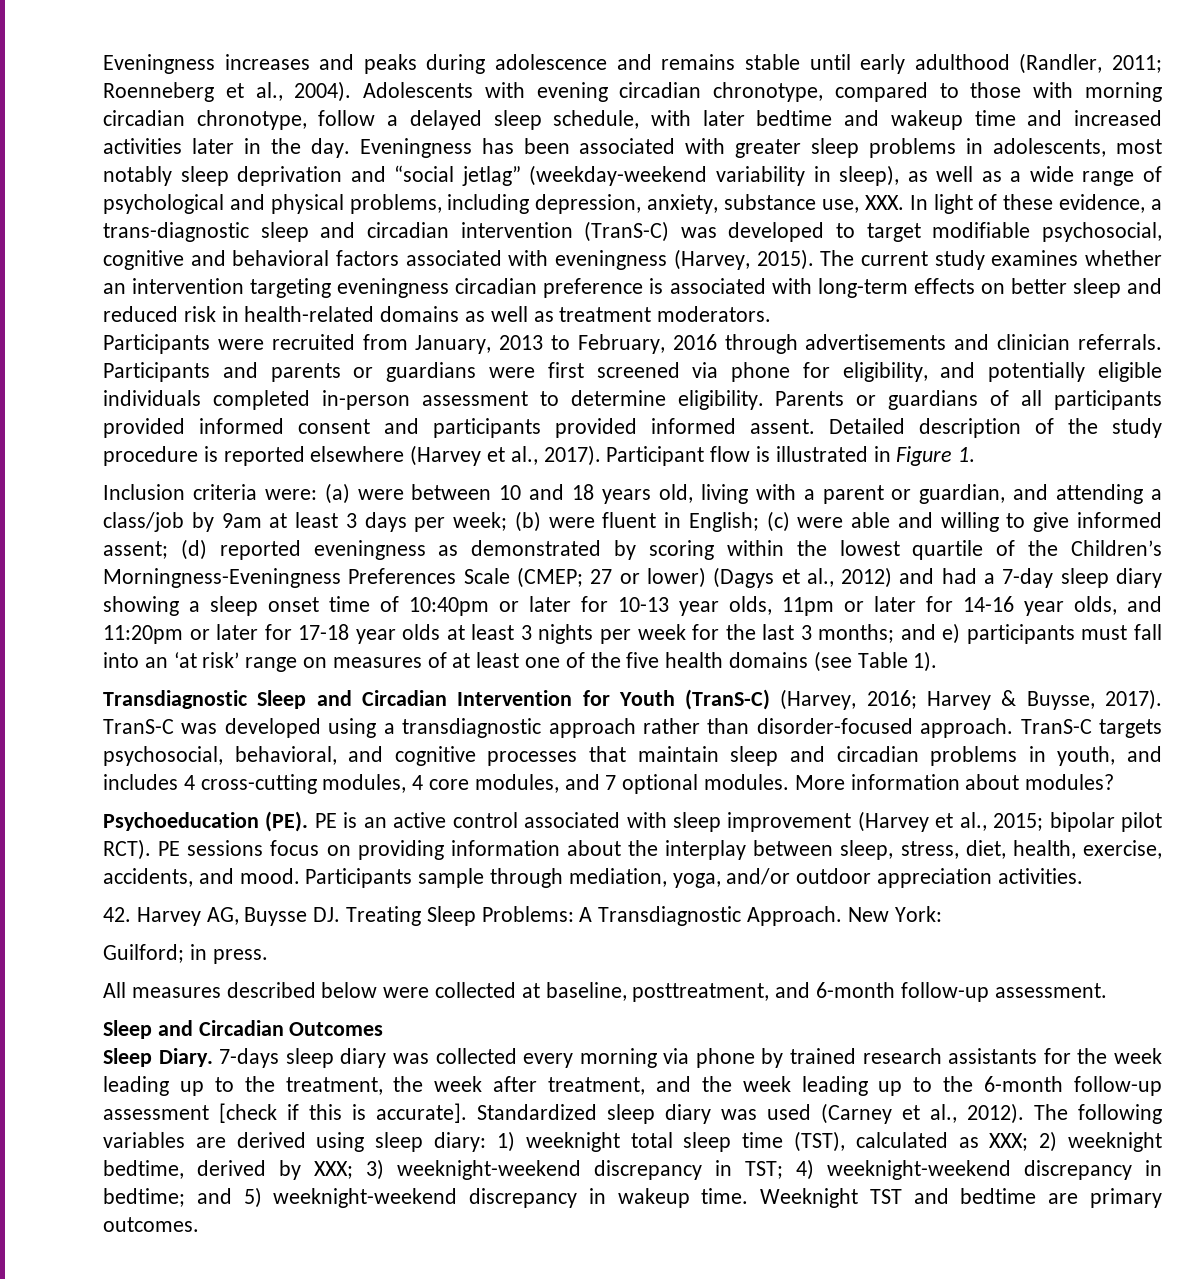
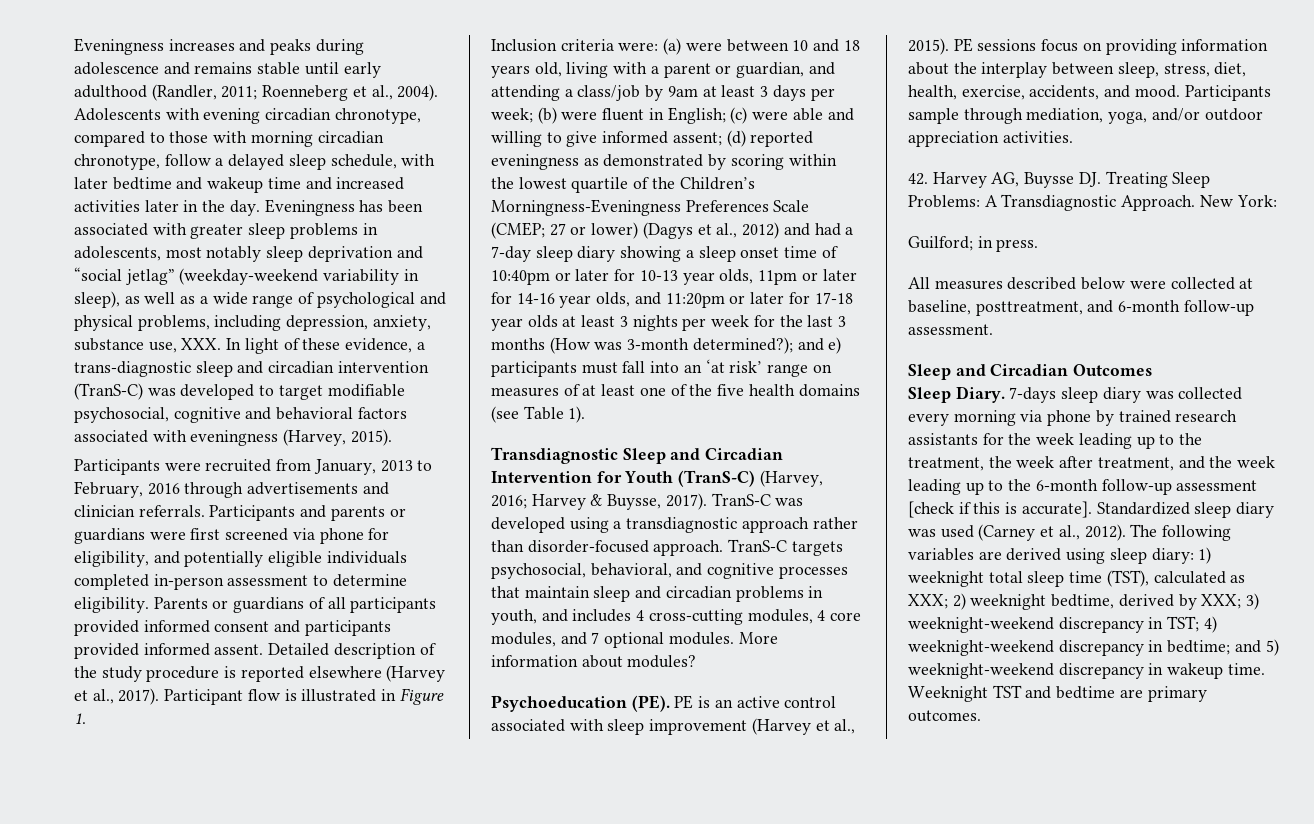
- The current study examines whether an intervention targeting eveningness circadian preference is associated with long-term effects on better sleep and reduced risk in health-related domains as well as treatment moderators.
- 27 or lower) (Dagys et al., 2012) and had a 7-day sleep diary showing a sleep onset time of 10:40pm or later for 10-13 year olds, 11pm or later for 14-16 year olds, and 11:20pm or later for 17-18 year olds at least 3 nights per week for the last 3 months;
+ 27 or lower) (Dagys et al., 2012) and had a 7-day sleep diary showing a sleep onset time of 10:40pm or later for 10-13 year olds, 11pm or later for 14-16 year olds, and 11:20pm or later for 17-18 year olds at least 3 nights per week for the last 3 months (How was 3-month determined?);
- Psychoeducation (PE). PE is an active control associated with sleep improvement (Harvey et al., 2015; bipolar pilot RCT).
+ Psychoeducation (PE). PE is an active control associated with sleep improvement (Harvey et al., 2015).

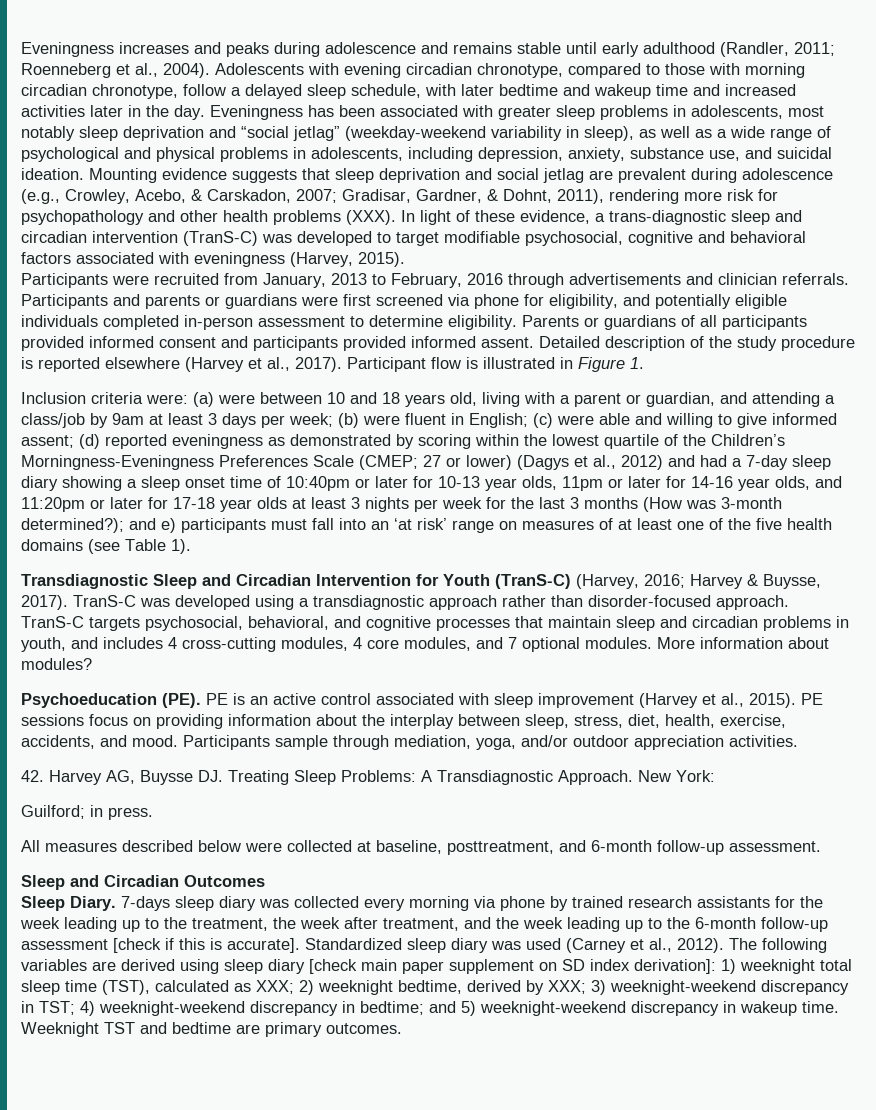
- Eveningness has been associated with greater sleep problems in adolescents, most notably sleep deprivation and “social jetlag” (weekday-weekend variability in sleep), as well as a wide range of psychological and physical problems, including depression, anxiety, substance use, XXX. In light of these evidence, a trans-diagnostic sleep and circadian intervention (TranS-C) was developed to target modifiable psychosocial, cognitive and behavioral factors associated with eveningness (Harvey, 2015).
+ Eveningness has been associated with greater sleep problems in adolescents, most notably sleep deprivation and “social jetlag” (weekday-weekend variability in sleep), as well as a wide range of psychological and physical problems in adolescents, including depression, anxiety, substance use, and suicidal ideation. Mounting evidence suggests that sleep deprivation and social jetlag are prevalent during adolescence (e.g., Crowley, Acebo, & Carskadon, 2007; Gradisar, Gardner, & Dohnt, 2011), rendering more risk for psychopathology and other health problems (XXX). In light of these evidence, a trans-diagnostic sleep and circadian intervention (TranS-C) was developed to target modifiable psychosocial, cognitive and behavioral factors associated with eveningness (Harvey, 2015).
- The following variables are derived using sleep diary: 1) weeknight total sleep time (TST), calculated as XXX; 2) weeknight bedtime, derived by XXX; 3) weeknight-weekend discrepancy in TST; 4) weeknight-weekend discrepancy in bedtime; and 5) weeknight-weekend discrepancy in wakeup time.
+ The following variables are derived using sleep diary [check main paper supplement on SD index derivation]: 1) weeknight total sleep time (TST), calculated as XXX; 2) weeknight bedtime, derived by XXX; 3) weeknight-weekend discrepancy in TST; 4) weeknight-weekend discrepancy in bedtime; and 5) weeknight-weekend discrepancy in wakeup time.

